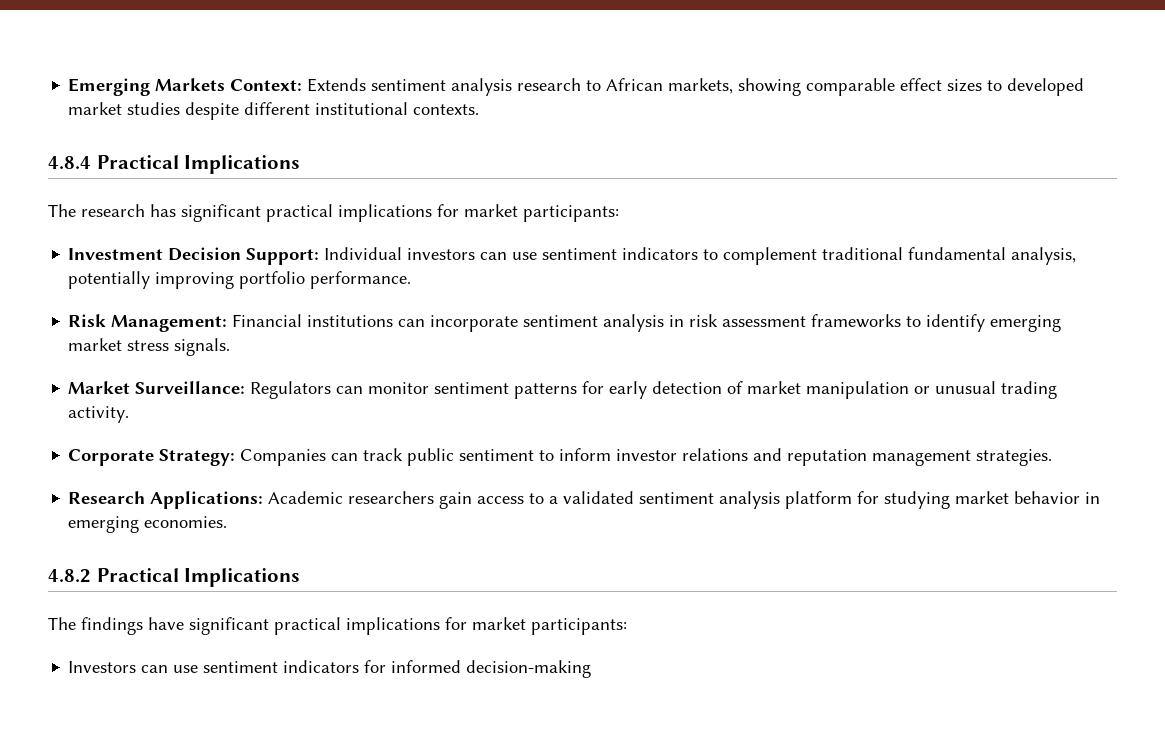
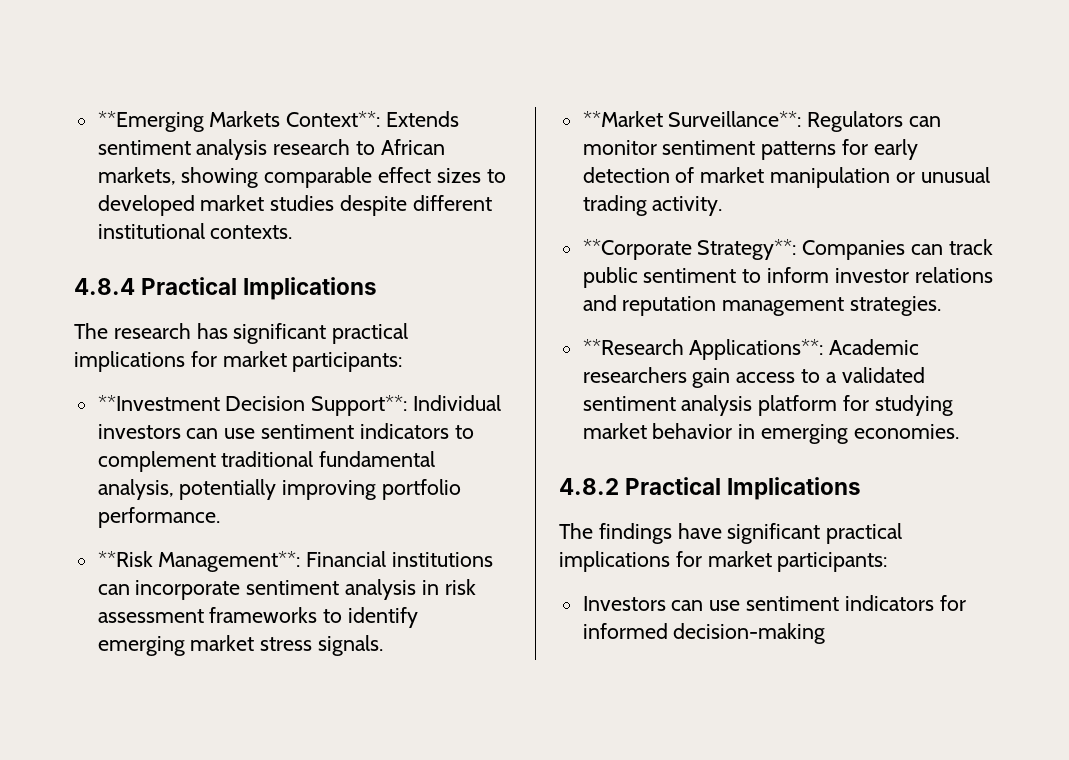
- Emerging Markets Context: Extends sentiment analysis research to African markets, showing comparable effect sizes to developed market studies despite different institutional contexts.
+ **Emerging Markets Context**: Extends sentiment analysis research to African markets, showing comparable effect sizes to developed market studies despite different institutional contexts.
- Investment Decision Support: Individual investors can use sentiment indicators to complement traditional fundamental analysis, potentially improving portfolio performance.
+ **Investment Decision Support**: Individual investors can use sentiment indicators to complement traditional fundamental analysis, potentially improving portfolio performance.
- Risk Management: Financial institutions can incorporate sentiment analysis in risk assessment frameworks to identify emerging market stress signals.
+ **Risk Management**: Financial institutions can incorporate sentiment analysis in risk assessment frameworks to identify emerging market stress signals.
- Market Surveillance: Regulators can monitor sentiment patterns for early detection of market manipulation or unusual trading activity.
+ **Market Surveillance**: Regulators can monitor sentiment patterns for early detection of market manipulation or unusual trading activity.
- Corporate Strategy: Companies can track public sentiment to inform investor relations and reputation management strategies.
+ **Corporate Strategy**: Companies can track public sentiment to inform investor relations and reputation management strategies.
- Research Applications: Academic researchers gain access to a validated sentiment analysis platform for studying market behavior in emerging economies.
+ **Research Applications**: Academic researchers gain access to a validated sentiment analysis platform for studying market behavior in emerging economies.

